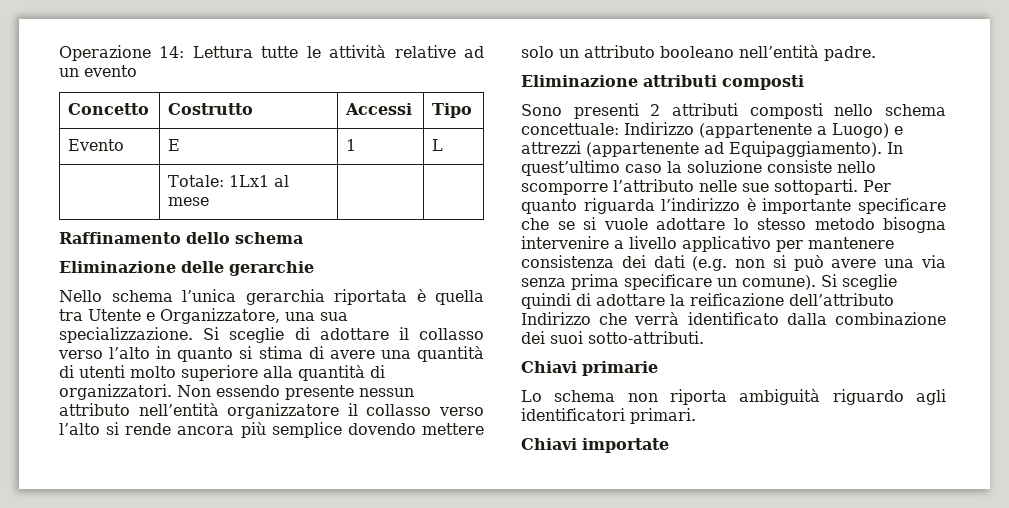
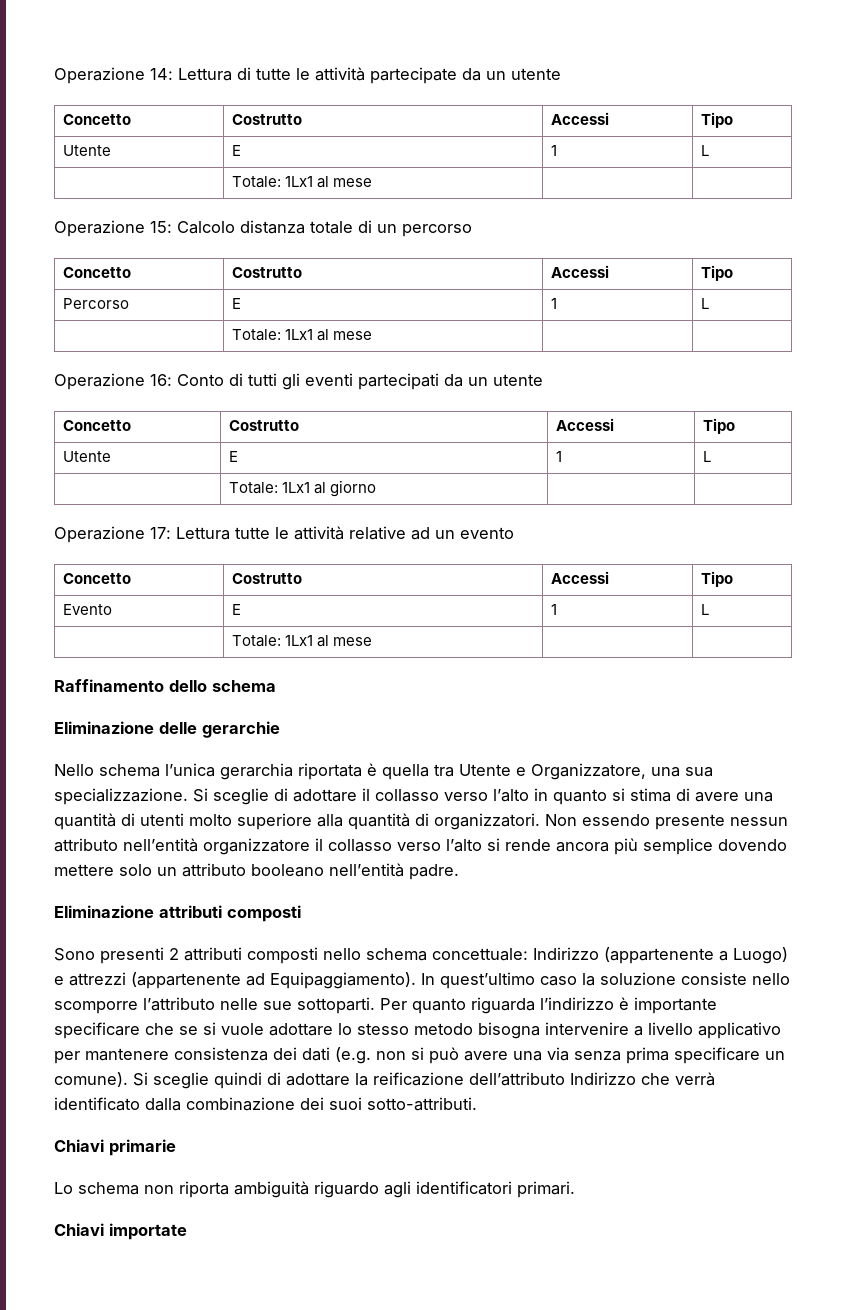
- Operazione 14: Lettura tutte le attività relative ad un evento
+ Operazione 14: Lettura di tutte le attività partecipate da un utente
+ Concetto | Costrutto | Accessi | Tipo
+ Utente | E | 1 | L
+ | Totale: 1Lx1 al mese | |
+ Operazione 15: Calcolo distanza totale di un percorso
+ Concetto | Costrutto | Accessi | Tipo
+ Percorso | E | 1 | L
+ | Totale: 1Lx1 al mese | |
+ Operazione 16: Conto di tutti gli eventi partecipati da un utente
+ Concetto | Costrutto | Accessi | Tipo
+ Utente | E | 1 | L
+ | Totale: 1Lx1 al giorno | |
+ Operazione 17: Lettura tutte le attività relative ad un evento

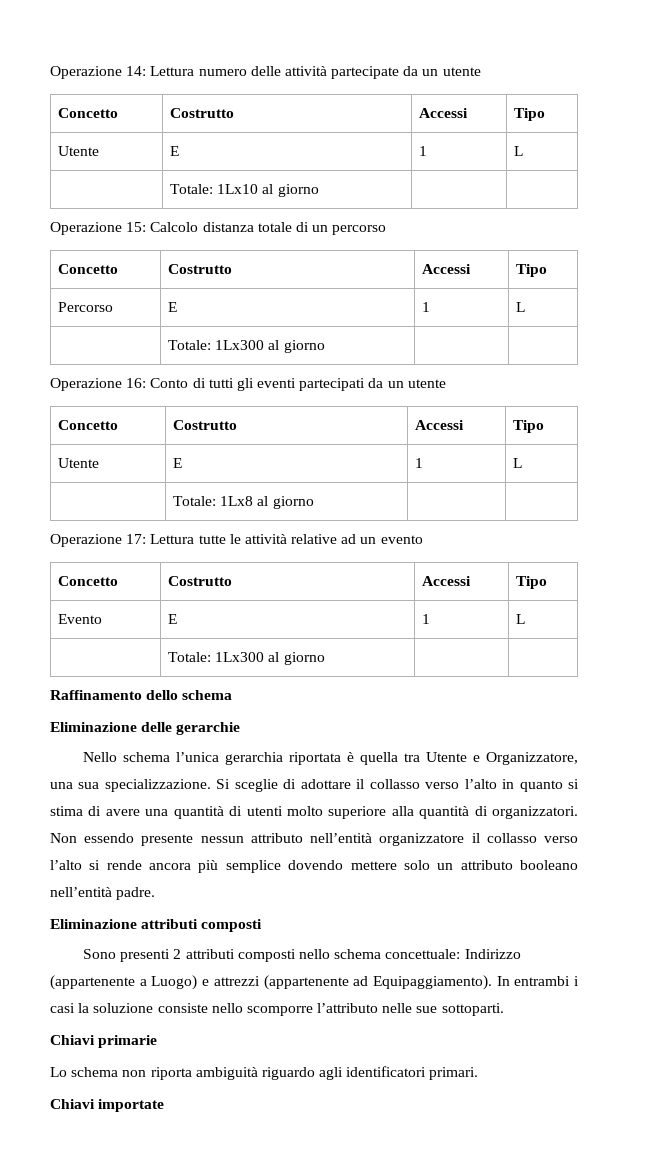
- Operazione 14: Lettura di tutte le attività partecipate da un utente
+ Operazione 14: Lettura numero delle attività partecipate da un utente
  Concetto | Costrutto | Accessi | Tipo
  Utente | E | 1 | L
- | Totale: 1Lx1 al mese | |
+ | Totale: 1Lx10 al giorno | |
  Percorso | E | 1 | L
- | Totale: 1Lx1 al mese | |
+ | Totale: 1Lx300 al giorno | |
- | Totale: 1Lx1 al giorno | |
+ | Totale: 1Lx8 al giorno | |
  Evento | E | 1 | L
- | Totale: 1Lx1 al mese | |
+ | Totale: 1Lx300 al giorno | |
- In quest’ultimo caso la soluzione consiste nello scomporre l’attributo nelle sue sottoparti. Per quanto riguarda l’indirizzo è importante specificare che se si vuole adottare lo stesso metodo bisogna intervenire a livello applicativo per mantenere consistenza dei dati (e.g. non si può avere una via senza prima specificare un comune). Si sceglie quindi di adottare la reificazione dell’attributo Indirizzo che verrà identificato dalla combinazione dei suoi sotto-attributi.
+ In entrambi i casi la soluzione consiste nello scomporre l’attributo nelle sue sottoparti.

